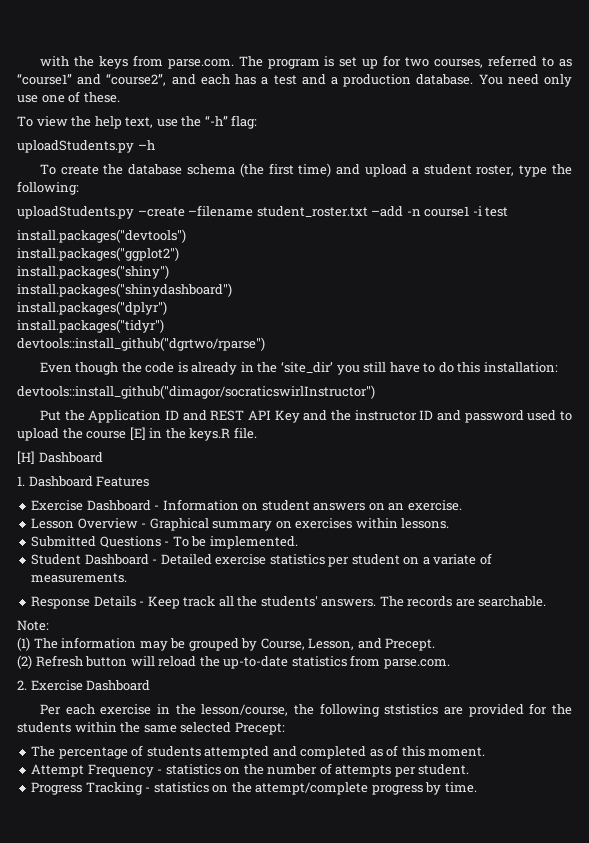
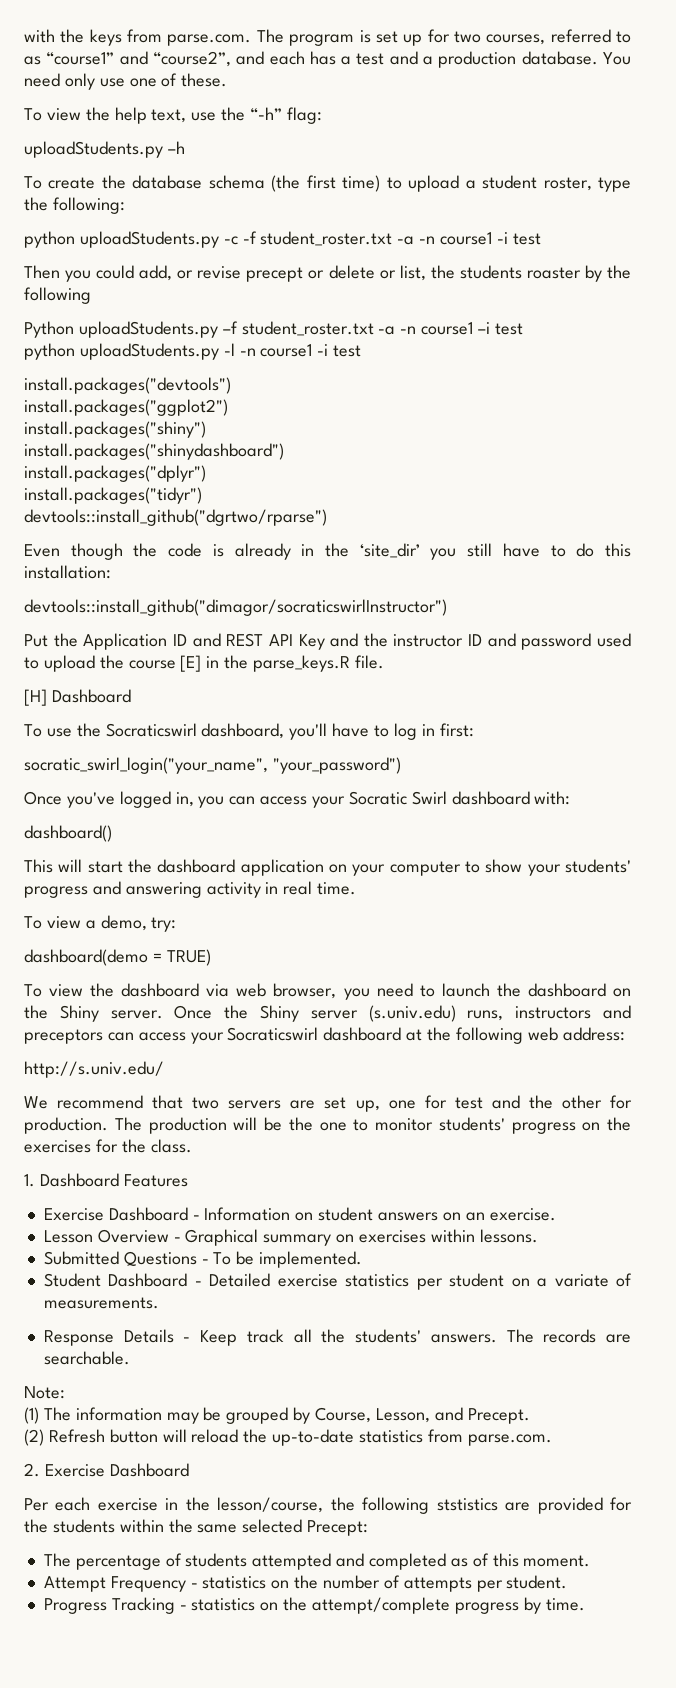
- To create the database schema (the first time) and upload a student roster, type the following:
+ To create the database schema (the first time) to upload a student roster, type the following:
- uploadStudents.py –create –filename student_roster.txt –add -n course1 -i test
+ python uploadStudents.py -c -f student_roster.txt -a -n course1 -i test
+ Then you could add, or revise precept or delete or list, the students roaster by the following
+ Python uploadStudents.py –f student_roster.txt -a -n course1 –i test
+ python uploadStudents.py -l -n course1 -i test
- Put the Application ID and REST API Key and the instructor ID and password used to upload the course [E] in the keys.R file.
+ Put the Application ID and REST API Key and the instructor ID and password used to upload the course [E] in the parse_keys.R file.
+ To use the Socraticswirl dashboard, you'll have to log in first:
+ socratic_swirl_login("your_name", "your_password")
+ Once you've logged in, you can access your Socratic Swirl dashboard with:
+ dashboard()
+ This will start the dashboard application on your computer to show your students' progress and answering activity in real time.
+ To view a demo, try:
+ dashboard(demo = TRUE)
+ To view the dashboard via web browser, you need to launch the dashboard on the Shiny server. Once the Shiny server (s.univ.edu) runs, instructors and preceptors can access your Socraticswirl dashboard at the following web address:
+ http://s.univ.edu/
+ We recommend that two servers are set up, one for test and the other for production. The production will be the one to monitor students' progress on the exercises for the class.

